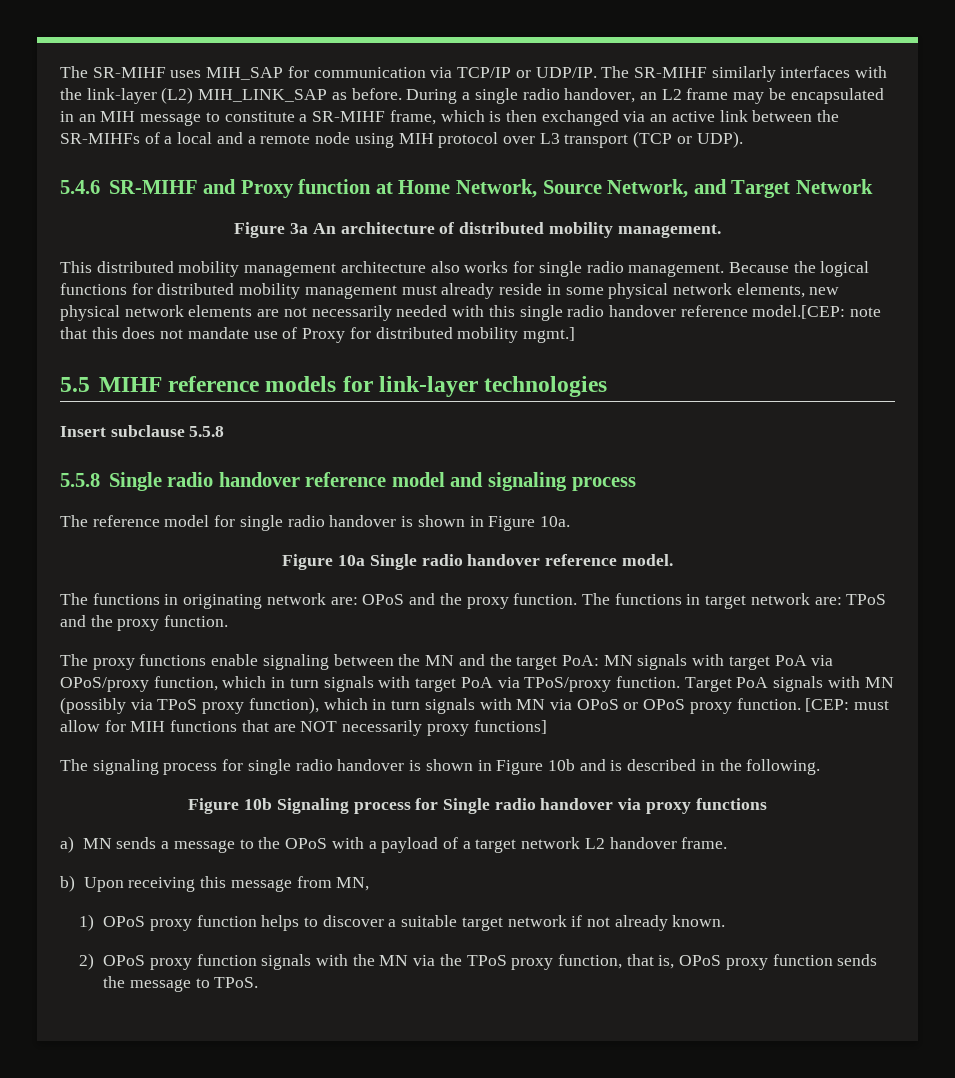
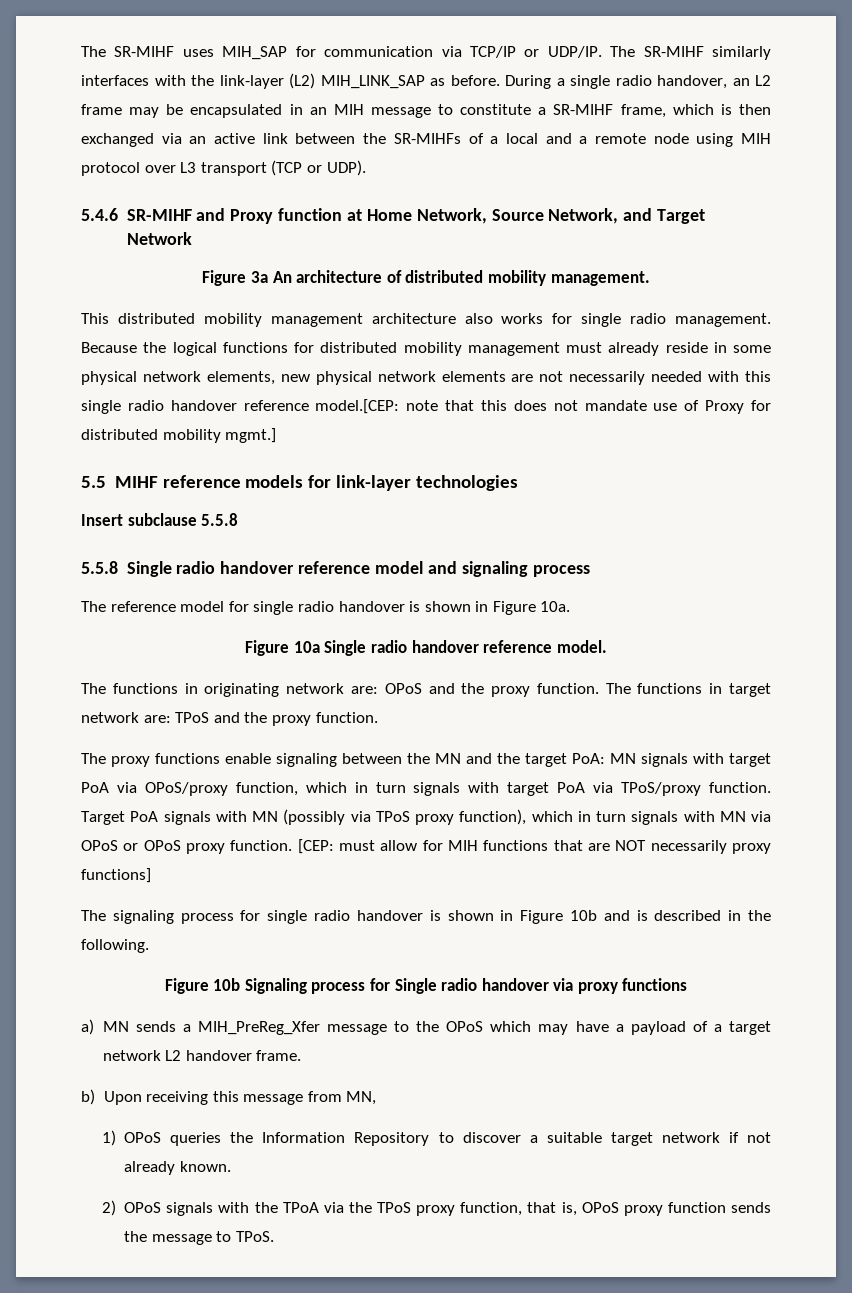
- a) MN sends a message to the OPoS with a payload of a target network L2 handover frame.
+ a) MN sends a MIH_PreReg_Xfer message to the OPoS which may have a payload of a target network L2 handover frame.
- 1) OPoS proxy function helps to discover a suitable target network if not already known.
+ 1) OPoS queries the Information Repository to discover a suitable target network if not already known.
- 2) OPoS proxy function signals with the MN via the TPoS proxy function, that is, OPoS proxy function sends the message to TPoS.
+ 2) OPoS signals with the TPoA via the TPoS proxy function, that is, OPoS proxy function sends the message to TPoS.

